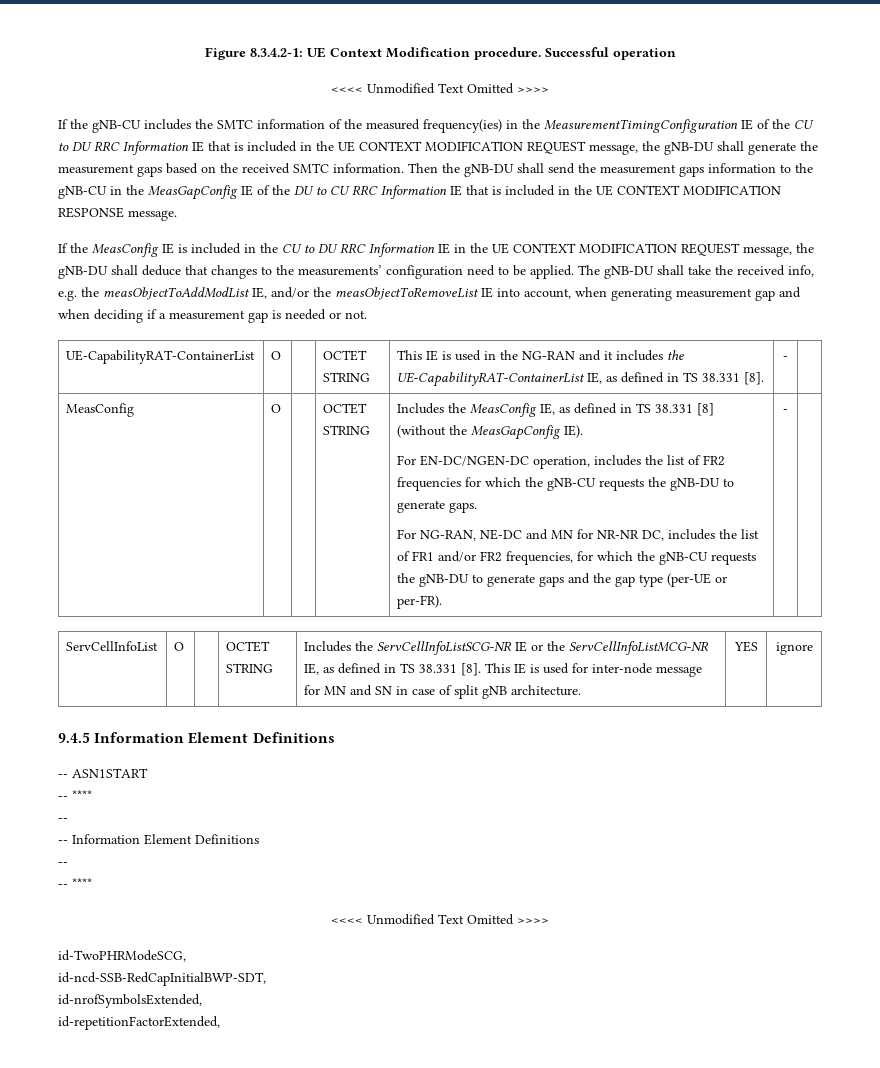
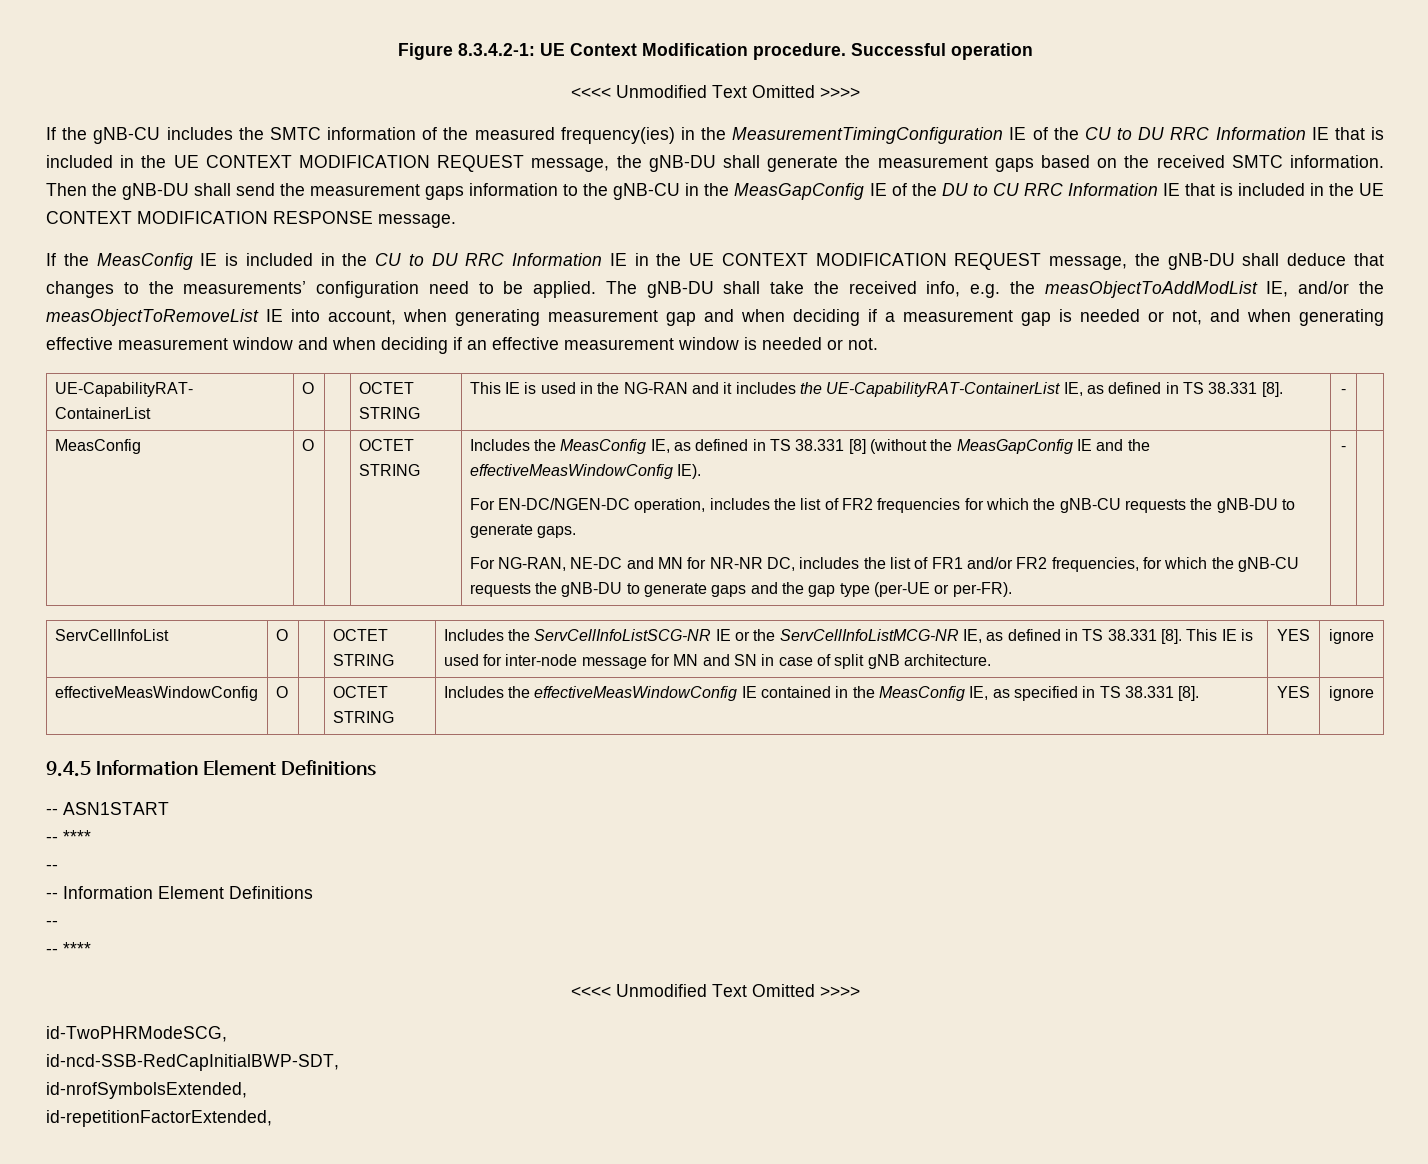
- The gNB-DU shall take the received info, e.g. the measObjectToAddModList IE, and/or the measObjectToRemoveList IE into account, when generating measurement gap and when deciding if a measurement gap is needed or not.
+ The gNB-DU shall take the received info, e.g. the measObjectToAddModList IE, and/or the measObjectToRemoveList IE into account, when generating measurement gap and when deciding if a measurement gap is needed or not, and when generating effective measurement window and when deciding if an effective measurement window is needed or not.
- Includes the MeasConfig IE, as defined in TS 38.331 [8] (without the MeasGapConfig IE).
+ Includes the MeasConfig IE, as defined in TS 38.331 [8] (without the MeasGapConfig IE and the effectiveMeasWindowConfig IE).
+ effectiveMeasWindowConfig | O | | OCTET STRING | Includes the effectiveMeasWindowConfig IE contained in the MeasConfig IE, as specified in TS 38.331 [8]. | YES | ignore

